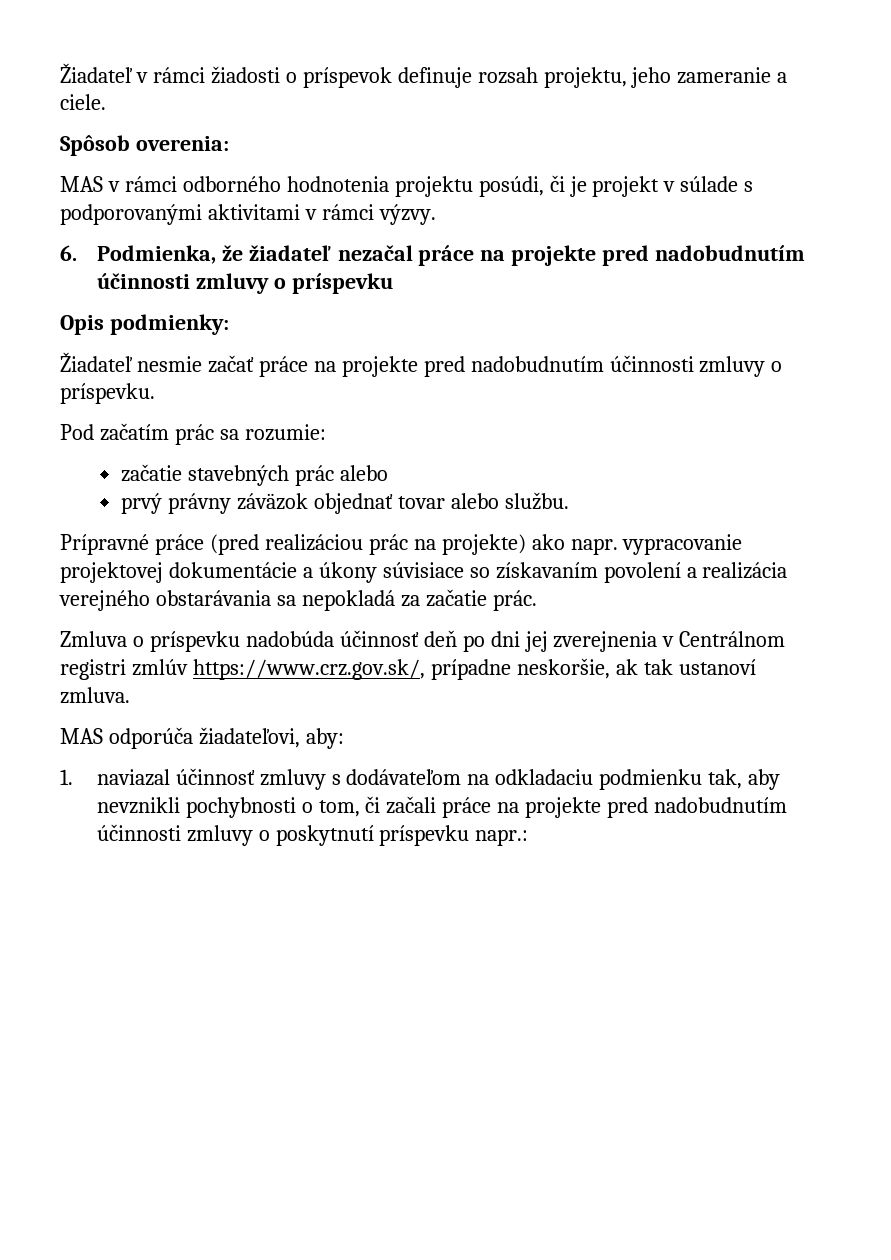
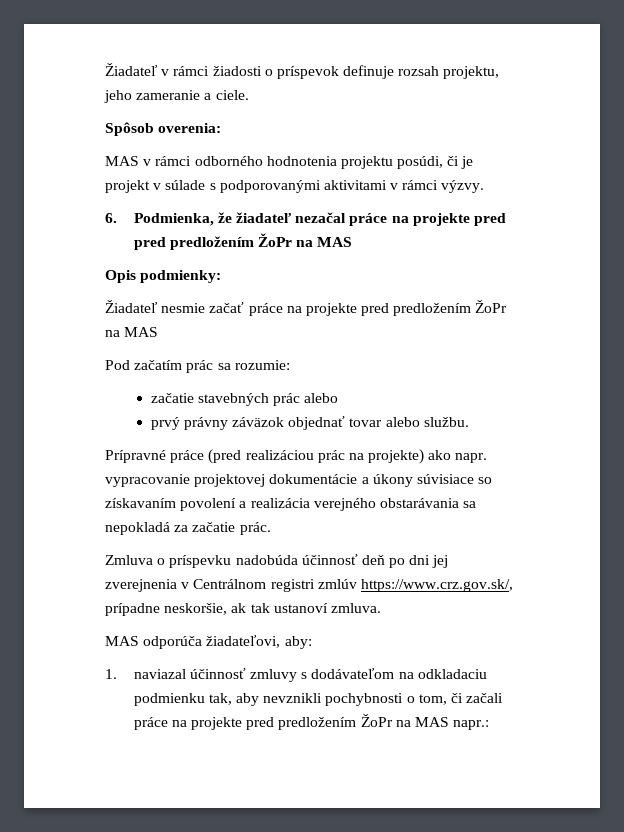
- 6. Podmienka, že žiadateľ nezačal práce na projekte pred nadobudnutím účinnosti zmluvy o príspevku
+ 6. Podmienka, že žiadateľ nezačal práce na projekte pred pred predložením ŽoPr na MAS
- Žiadateľ nesmie začať práce na projekte pred nadobudnutím účinnosti zmluvy o príspevku.
+ Žiadateľ nesmie začať práce na projekte pred predložením ŽoPr na MAS
- 1. naviazal účinnosť zmluvy s dodávateľom na odkladaciu podmienku tak, aby nevznikli pochybnosti o tom, či začali práce na projekte pred nadobudnutím účinnosti zmluvy o poskytnutí príspevku napr.:
+ 1. naviazal účinnosť zmluvy s dodávateľom na odkladaciu podmienku tak, aby nevznikli pochybnosti o tom, či začali práce na projekte pred predložením ŽoPr na MAS napr.:

